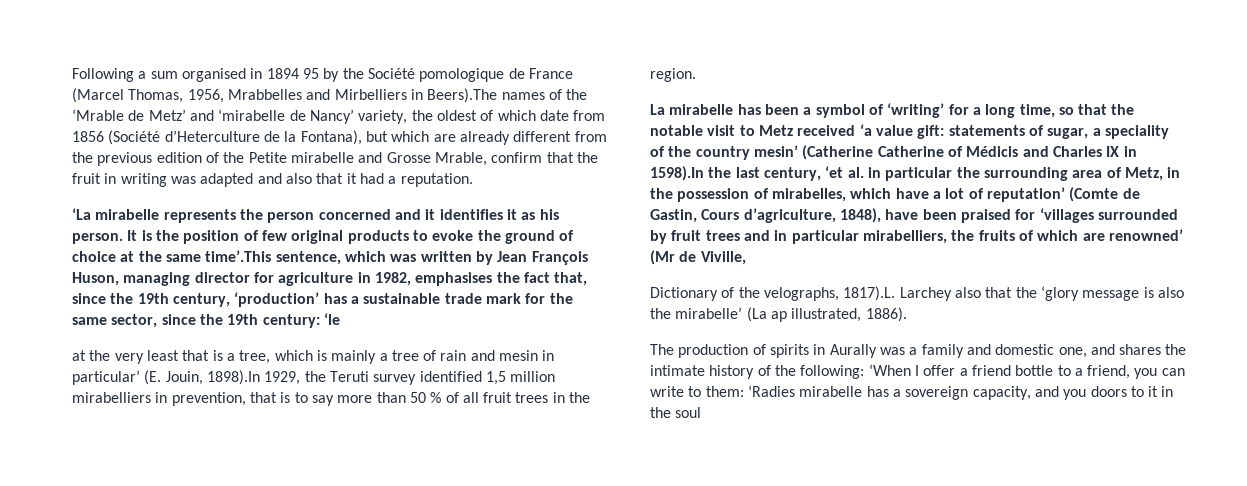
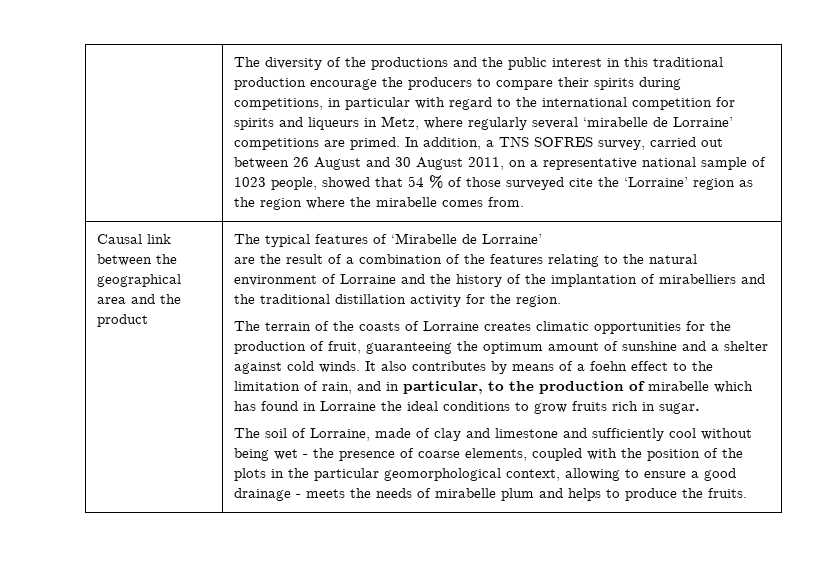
- Following a sum organised in 1894 95 by the Société pomologique de France (Marcel Thomas, 1956, Mrabbelles and Mirbelliers in Beers).The names of the ‘Mrable de Metz’ and ‘mirabelle de Nancy’ variety, the oldest of which date from 1856 (Société d’Heterculture de la Fontana), but which are already different from the previous edition of the Petite mirabelle and Grosse Mrable, confirm that the fruit in writing was adapted and also that it had a reputation.
- ‘La mirabelle represents the person concerned and it identifies it as his person. It is the position of few original products to evoke the ground of choice at the same time’.This sentence, which was written by Jean François Huson, managing director for agriculture in 1982, emphasises the fact that, since the 19th century, ‘production’ has a sustainable trade mark for the same sector, since the 19th century: ‘le
- at the very least that is a tree, which is mainly a tree of rain and mesin in particular’ (E. Jouin, 1898).In 1929, the Teruti survey identified 1,5 million mirabelliers in prevention, that is to say more than 50 % of all fruit trees in the region.
- La mirabelle has been a symbol of ‘writing’ for a long time, so that the notable visit to Metz received ‘a value gift: statements of sugar, a speciality of the country mesin’ (Catherine Catherine of Médicis and Charles IX in 1598).In the last century, ‘et al. in particular the surrounding area of Metz, in the possession of mirabelles, which have a lot of reputation’ (Comte de Gastin, Cours d’agriculture, 1848), have been praised for ‘villages surrounded by fruit trees and in particular mirabelliers, the fruits of which are renowned’ (Mr de Viville,
- Dictionary of the velographs, 1817).L. Larchey also that the ‘glory message is also the mirabelle’ (La ap illustrated, 1886).
- The production of spirits in Aurally was a family and domestic one, and shares the intimate history of the following: ‘When I offer a friend bottle to a friend, you can write to them: ‘Radies mirabelle has a sovereign capacity, and you doors to it in the soul
+ The diversity of the productions and the public interest in this traditional production encourage the producers to compare their spirits during competitions, in particular with regard to the international competition for spirits and liqueurs in Metz, where regularly several ‘mirabelle de Lorraine’ competitions are primed. In addition, a TNS SOFRES survey, carried out between 26 August and 30 August 2011, on a representative national sample of 1023 people, showed that 54 % of those surveyed cite the ‘Lorraine’ region as the region where the mirabelle comes from.
+ Causal link between the geographical area and the product | The typical features of ‘Mirabelle de Lorraine’
+ are the result of a combination of the features relating to the natural environment of Lorraine and the history of the implantation of mirabelliers and the traditional distillation activity for the region.
+ The terrain of the coasts of Lorraine creates climatic opportunities for the production of fruit, guaranteeing the optimum amount of sunshine and a shelter against cold winds. It also contributes by means of a foehn effect to the limitation of rain, and in particular, to the production of mirabelle which has found in Lorraine the ideal conditions to grow fruits rich in sugar.
+ The soil of Lorraine, made of clay and limestone and sufficiently cool without being wet - the presence of coarse elements, coupled with the position of the plots in the particular geomorphological context, allowing to ensure a good drainage - meets the needs of mirabelle plum and helps to produce the fruits.

